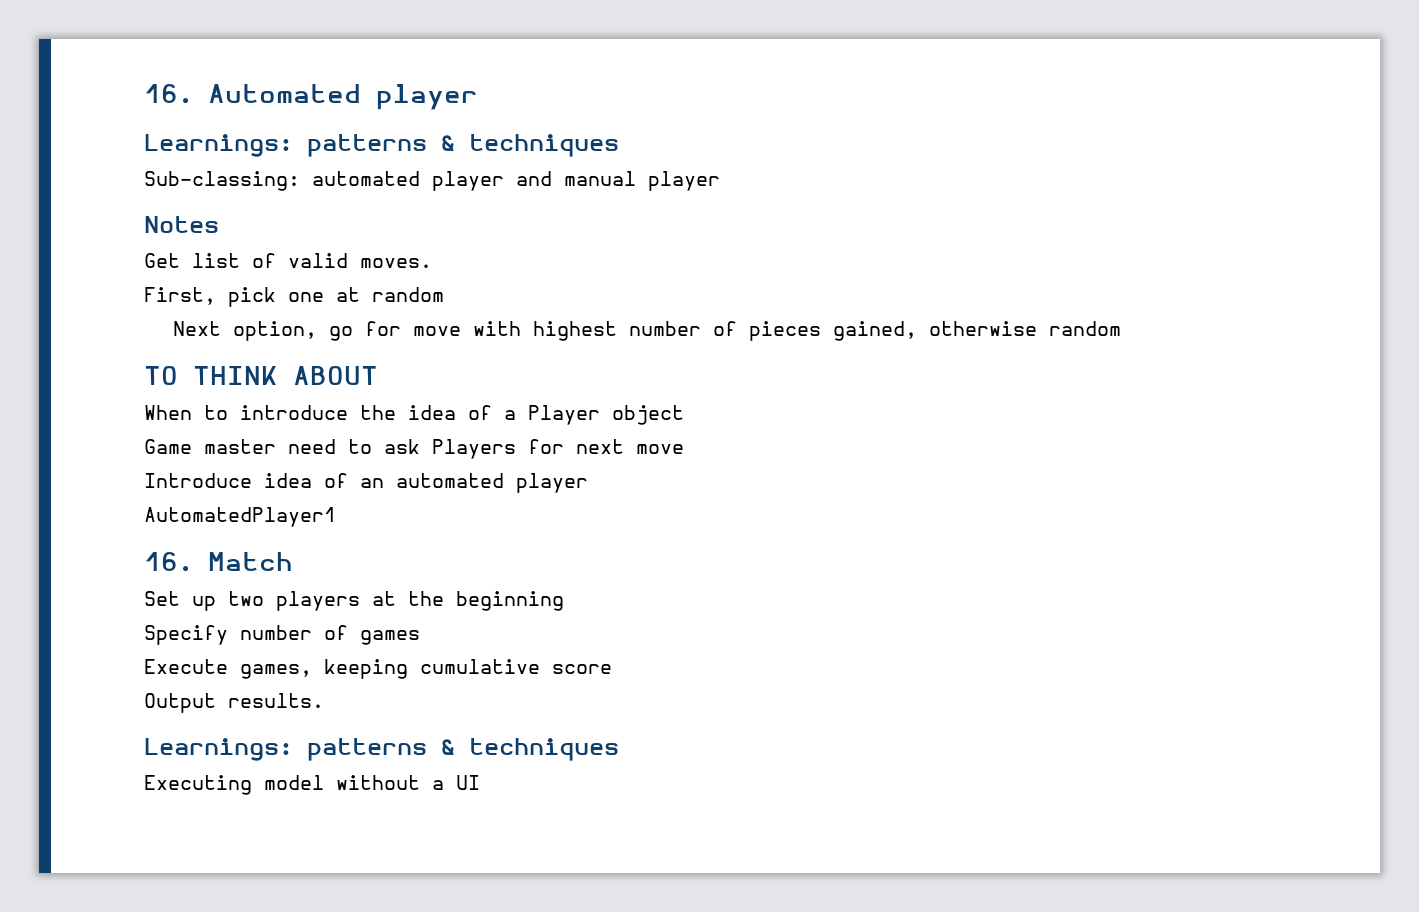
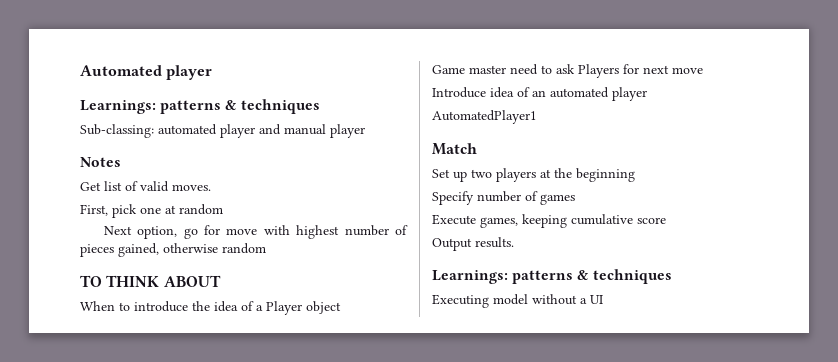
- 16. Automated player
+ Automated player
- 16. Match
+ Match

